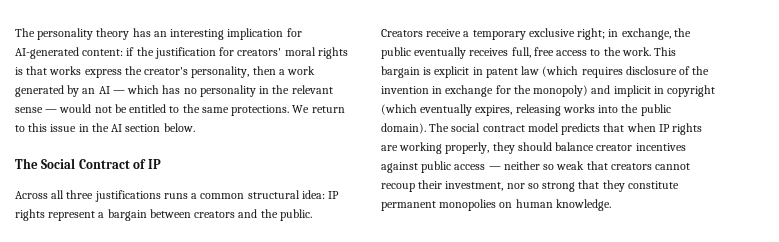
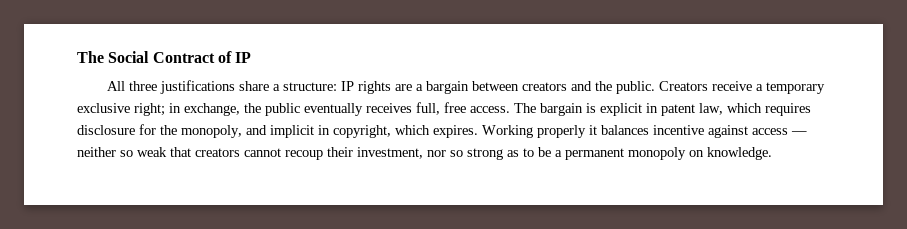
- The personality theory has an interesting implication for AI-generated content: if the justification for creators' moral rights is that works express the creator's personality, then a work generated by an AI — which has no personality in the relevant sense — would not be entitled to the same protections. We return to this issue in the AI section below.
  The Social Contract of IP
- Across all three justifications runs a common structural idea: IP rights represent a bargain between creators and the public.
+ All three justifications share a structure: IP rights are a bargain between creators and the public.
- Creators receive a temporary exclusive right; in exchange, the public eventually receives full, free access to the work. This bargain is explicit in patent law (which requires disclosure of the invention in exchange for the monopoly) and implicit in copyright (which eventually expires, releasing works into the public domain). The social contract model predicts that when IP rights are working properly, they should balance creator incentives against public access — neither so weak that creators cannot recoup their investment, nor so strong that they constitute permanent monopolies on human knowledge.
+ Creators receive a temporary exclusive right; in exchange, the public eventually receives full, free access. The bargain is explicit in patent law, which requires disclosure for the monopoly, and implicit in copyright, which expires. Working properly it balances incentive against access — neither so weak that creators cannot recoup their investment, nor so strong as to be a permanent monopoly on knowledge.

